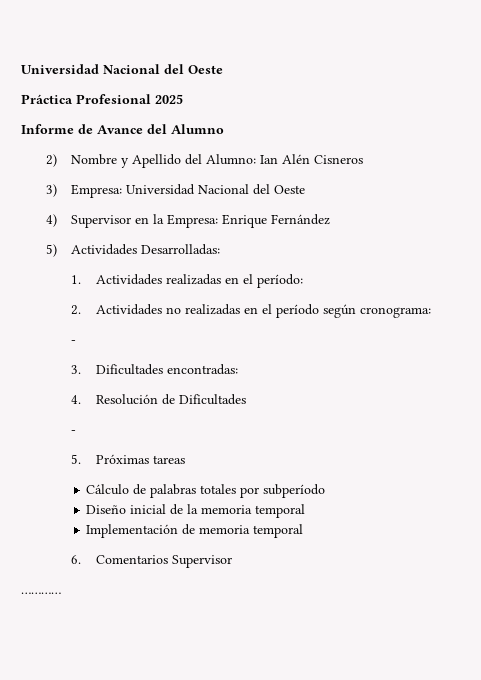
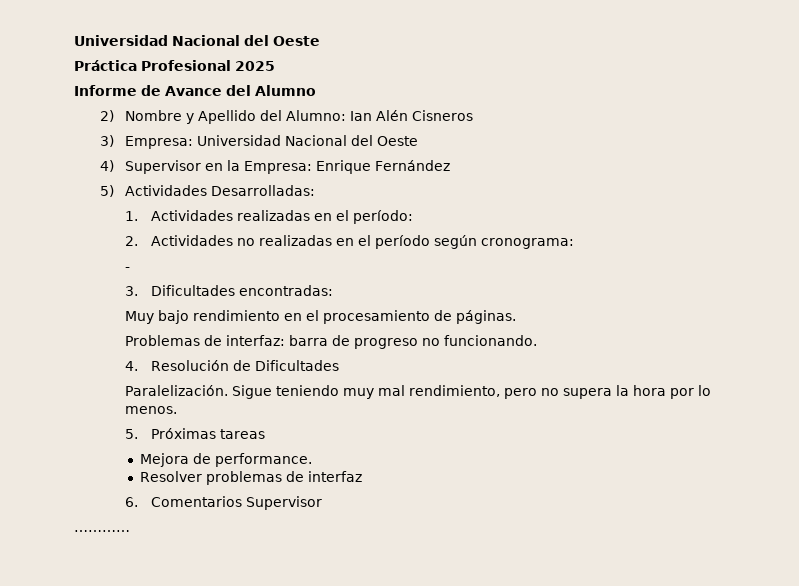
+ Muy bajo rendimiento en el procesamiento de páginas.
+ Problemas de interfaz: barra de progreso no funcionando.
  4. Resolución de Dificultades
- -
+ Paralelización. Sigue teniendo muy mal rendimiento, pero no supera la hora por lo menos.
  5. Próximas tareas
- Cálculo de palabras totales por subperíodo
- Diseño inicial de la memoria temporal
- Implementación de memoria temporal
+ Mejora de performance.
+ Resolver problemas de interfaz

